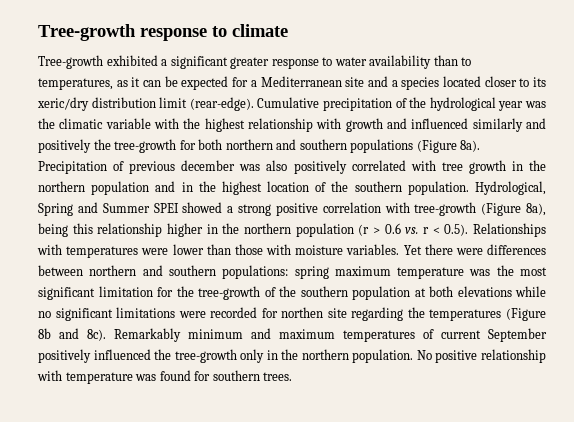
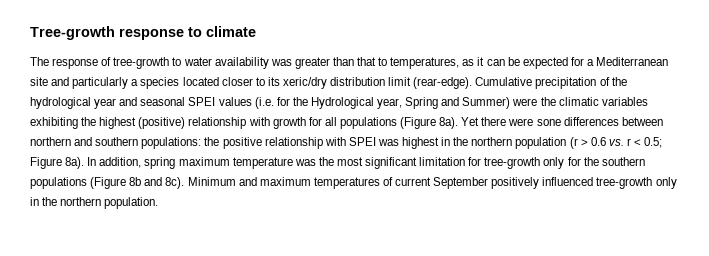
- Tree-growth exhibited a significant greater response to water availability than to temperatures, as it can be expected for a Mediterranean site and a species located closer to its xeric/dry distribution limit (rear-edge).
+ The response of tree-growth to water availability was greater than that to temperatures, as it can be expected for a Mediterranean site and particularly a species located closer to its xeric/dry distribution limit (rear-edge).
- Cumulative precipitation of the hydrological year was the climatic variable with the highest relationship with growth and influenced similarly and positively the tree-growth for both northern and southern populations (Figure 8a). Precipitation of previous december was also positively correlated with tree growth in the northern population and in the highest location of the southern population. Hydrological, Spring and Summer SPEI showed a strong positive correlation with tree-growth (Figure 8a), being this relationship higher in the northern population (r > 0.6 vs. r < 0.5). Relationships with temperatures were lower than those with moisture variables. Yet there were differences between northern and southern populations: spring maximum temperature was the most significant limitation for the tree-growth of the southern population at both elevations while no significant limitations were recorded for northen site regarding the temperatures (Figure 8b and 8c).
+ Cumulative precipitation of the hydrological year and seasonal SPEI values (i.e. for the Hydrological year, Spring and Summer) were the climatic variables exhibiting the highest (positive) relationship with growth for all populations (Figure 8a). Yet there were sone differences between northern and southern populations: the positive relationship with SPEI was highest in the northern population (r > 0.6 vs. r < 0.5; Figure 8a). In addition, spring maximum temperature was the most significant limitation for tree-growth only for the southern populations (Figure 8b and 8c).
- Remarkably minimum and maximum temperatures of current September positively influenced the tree-growth only in the northern population. No positive relationship with temperature was found for southern trees.
+ Minimum and maximum temperatures of current September positively influenced tree-growth only in the northern population.

